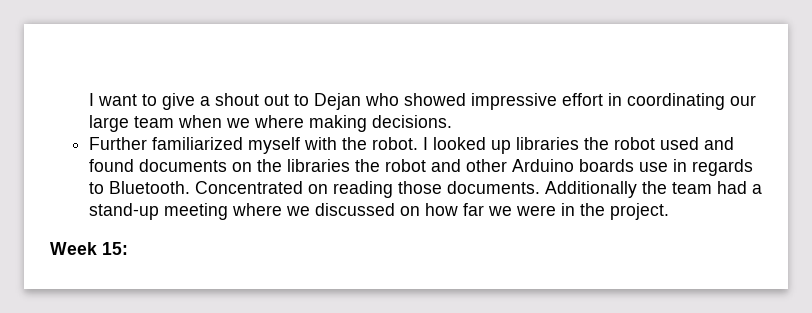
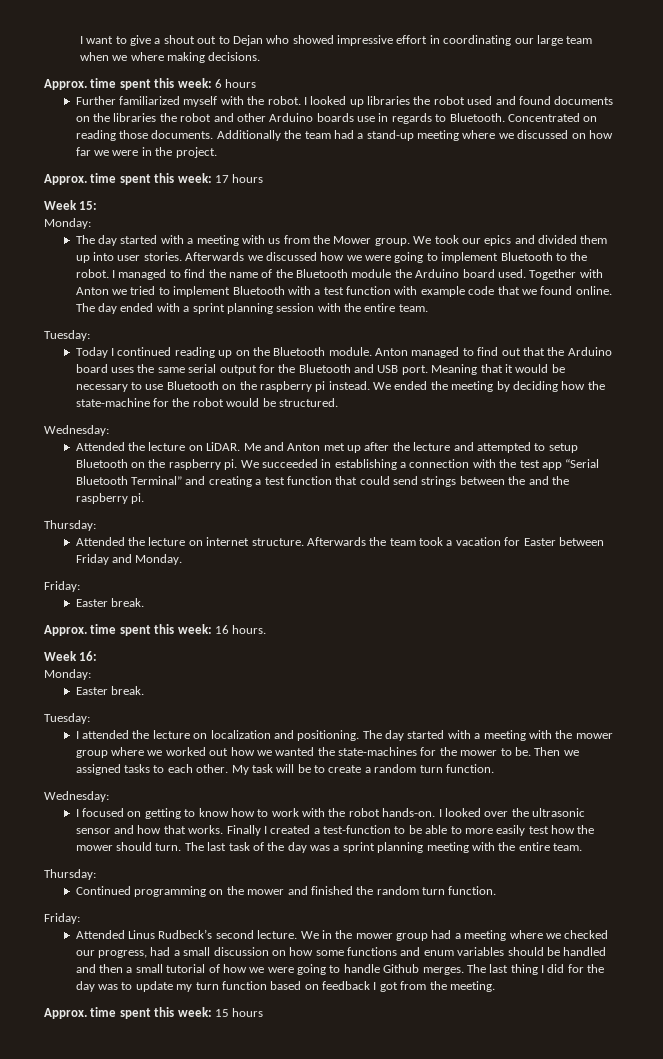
+ Approx. time spent this week: 6 hours
+ Approx. time spent this week: 17 hours
  Week 15:
+ Monday:
+ The day started with a meeting with us from the Mower group. We took our epics and divided them up into user stories. Afterwards we discussed how we were going to implement Bluetooth to the robot. I managed to find the name of the Bluetooth module the Arduino board used. Together with Anton we tried to implement Bluetooth with a test function with example code that we found online. The day ended with a sprint planning session with the entire team.
+ Tuesday:
+ Today I continued reading up on the Bluetooth module. Anton managed to find out that the Arduino board uses the same serial output for the Bluetooth and USB port. Meaning that it would be necessary to use Bluetooth on the raspberry pi instead. We ended the meeting by deciding how the state-machine for the robot would be structured.
+ Wednesday:
+ Attended the lecture on LiDAR. Me and Anton met up after the lecture and attempted to setup Bluetooth on the raspberry pi. We succeeded in establishing a connection with the test app “Serial Bluetooth Terminal” and creating a test function that could send strings between the and the raspberry pi.
+ Thursday:
+ Attended the lecture on internet structure. Afterwards the team took a vacation for Easter between Friday and Monday.
+ Friday:
+ Easter break.
+ Approx. time spent this week: 16 hours.
+ Week 16:
+ Monday:
+ Easter break.
+ Tuesday:
+ I attended the lecture on localization and positioning. The day started with a meeting with the mower group where we worked out how we wanted the state-machines for the mower to be. Then we assigned tasks to each other. My task will be to create a random turn function.
+ Wednesday:
+ I focused on getting to know how to work with the robot hands-on. I looked over the ultrasonic sensor and how that works. Finally I created a test-function to be able to more easily test how the mower should turn. The last task of the day was a sprint planning meeting with the entire team.
+ Thursday:
+ Continued programming on the mower and finished the random turn function.
+ Friday:
+ Attended Linus Rudbeck’s second lecture. We in the mower group had a meeting where we checked our progress, had a small discussion on how some functions and enum variables should be handled and then a small tutorial of how we were going to handle Github merges. The last thing I did for the day was to update my turn function based on feedback I got from the meeting.
+ Approx. time spent this week: 15 hours

